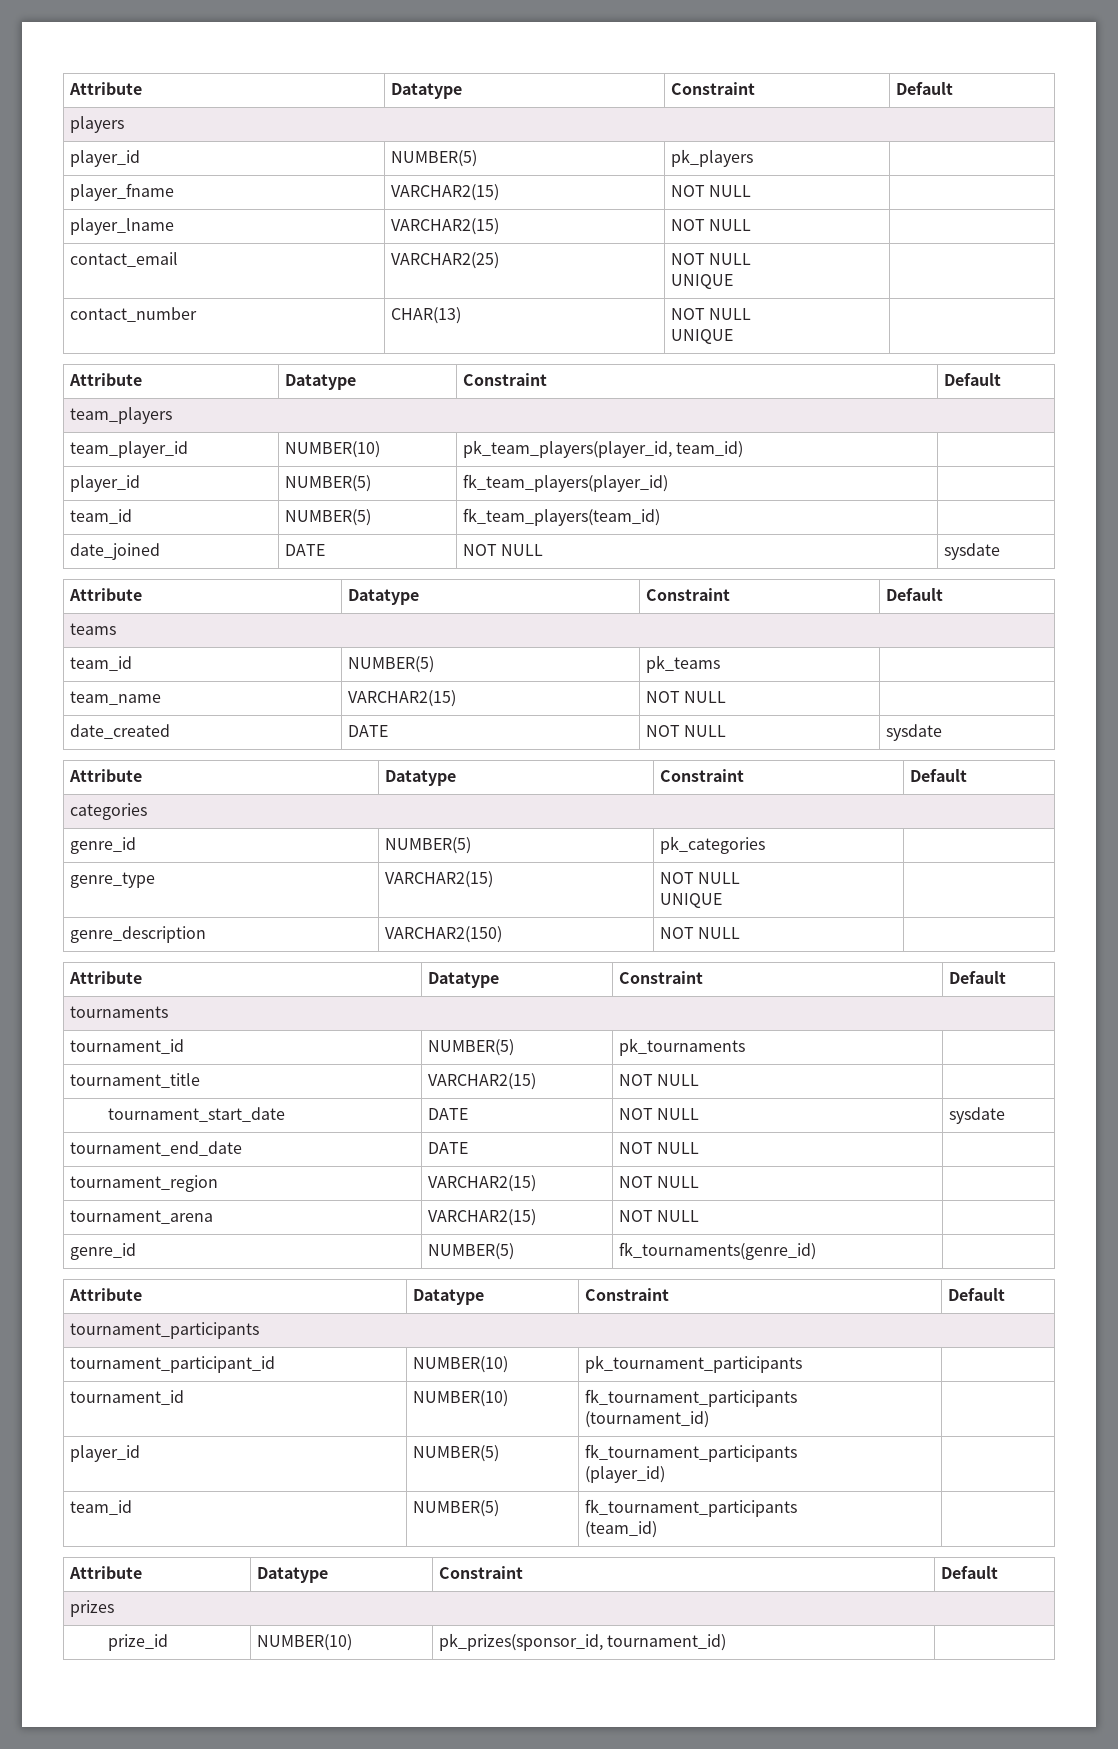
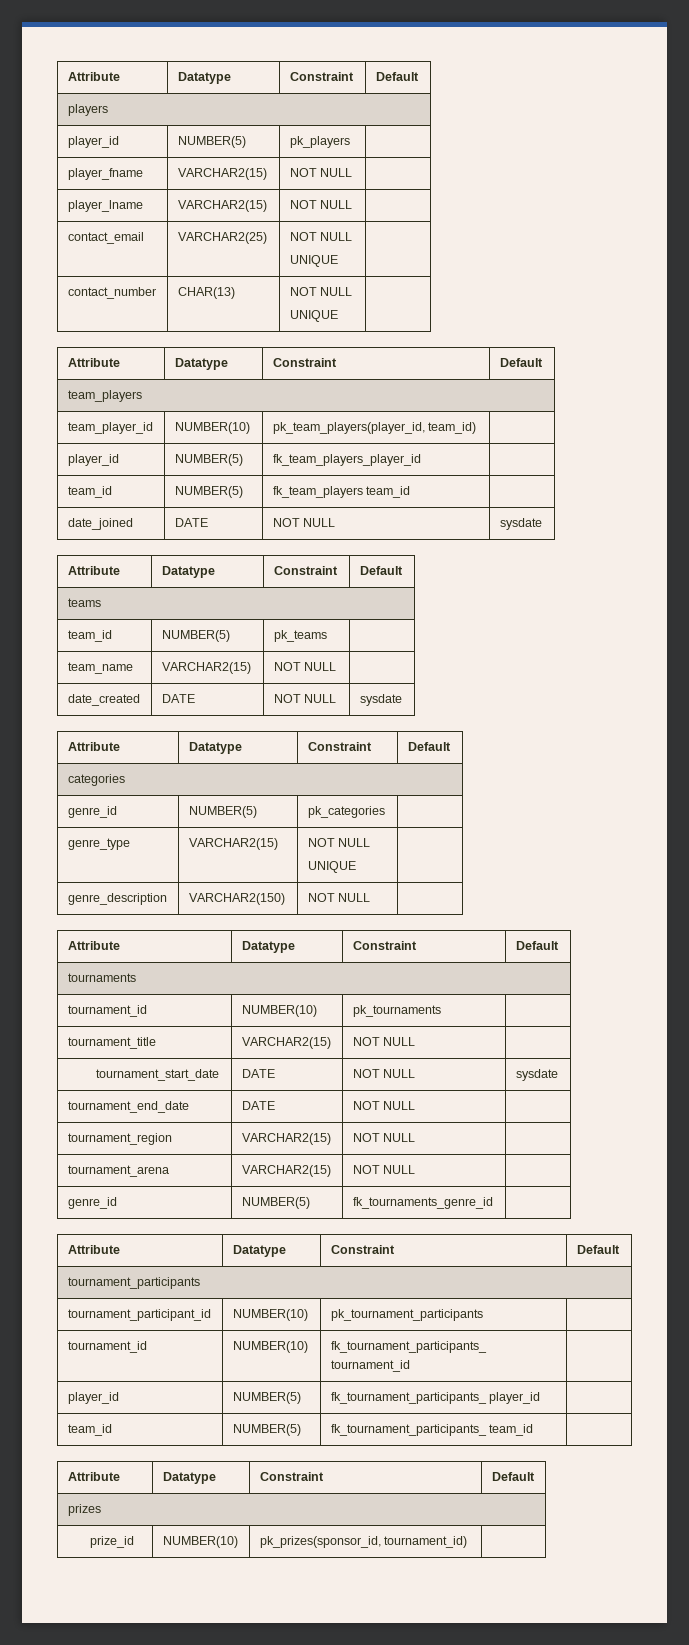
- player_id | NUMBER(5) | fk_team_players(player_id) |
- team_id | NUMBER(5) | fk_team_players(team_id) |
+ player_id | NUMBER(5) | fk_team_players_player_id |
+ team_id | NUMBER(5) | fk_team_players team_id |
- tournament_id | NUMBER(5) | pk_tournaments |
+ tournament_id | NUMBER(10) | pk_tournaments |
- genre_id | NUMBER(5) | fk_tournaments(genre_id) |
+ genre_id | NUMBER(5) | fk_tournaments_genre_id |
- tournament_id | NUMBER(10) | fk_tournament_participants
- (tournament_id) |
- player_id | NUMBER(5) | fk_tournament_participants
- (player_id) |
- team_id | NUMBER(5) | fk_tournament_participants
- (team_id) |
+ tournament_id | NUMBER(10) | fk_tournament_participants_ tournament_id |
+ player_id | NUMBER(5) | fk_tournament_participants_ player_id |
+ team_id | NUMBER(5) | fk_tournament_participants_ team_id |

